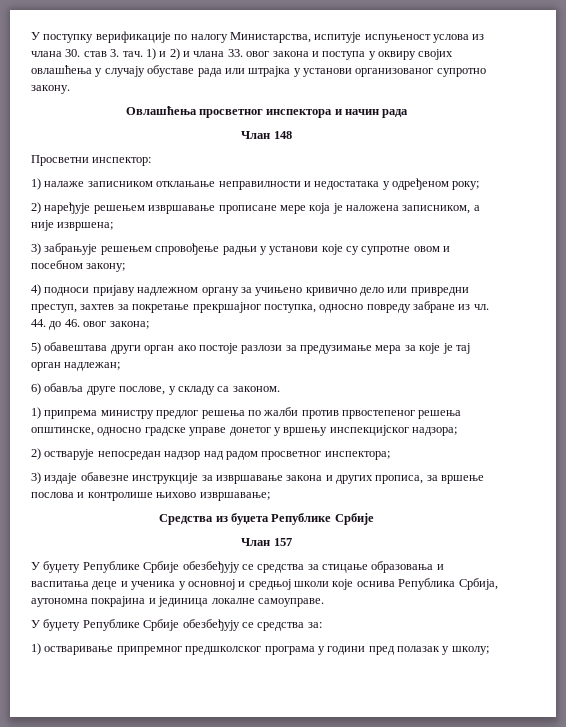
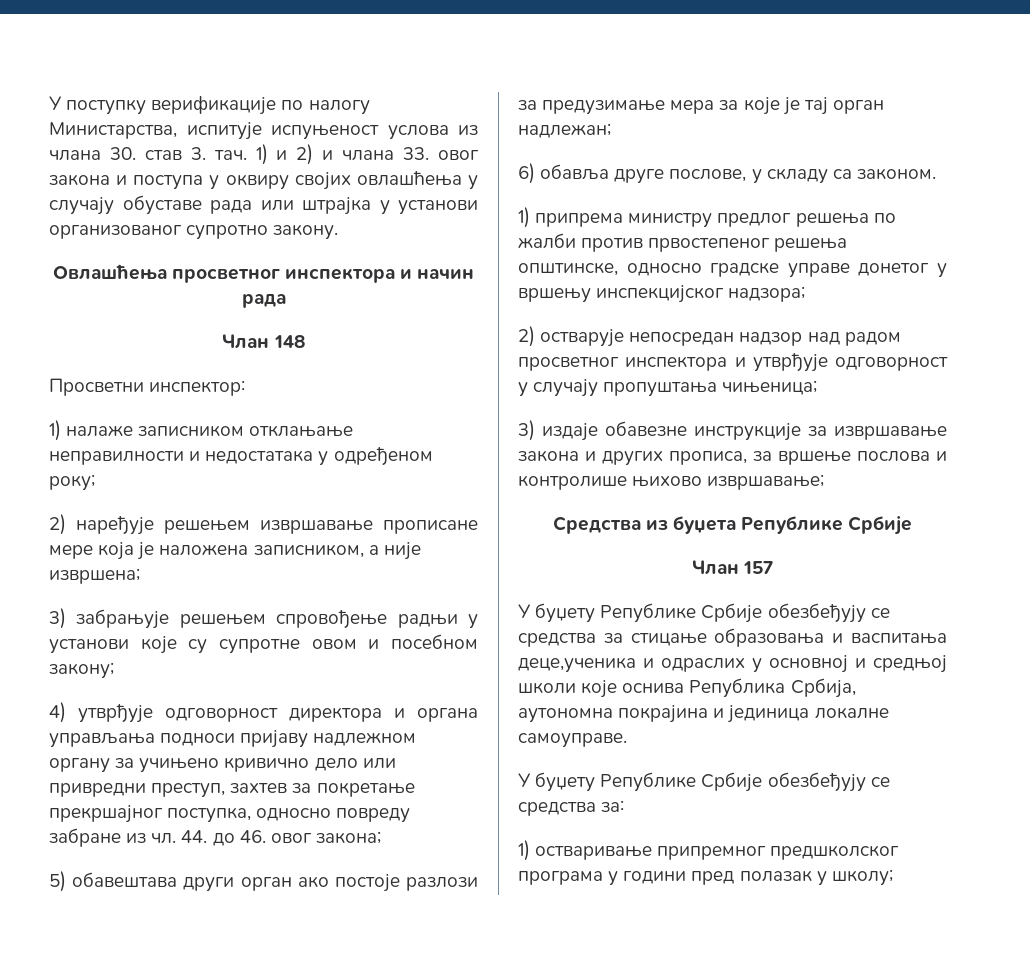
- 4) подноси пријаву надлежном органу за учињено кривично дело или привредни преступ, захтев за покретање прекршајног поступка, односно повреду забране из чл.
+ 4) утврђује одговорност директора и органа управљања подноси пријаву надлежном органу за учињено кривично дело или привредни преступ, захтев за покретање прекршајног поступка, односно повреду забране из чл.
- 2) остварује непосредан надзор над радом просветног инспектора;
+ 2) остварује непосредан надзор над радом просветног инспектора и утврђује одговорност у случају пропуштања чињеница;
- У буџету Републике Србије обезбеђују се средства за стицање образовања и васпитања деце и ученика у основној и средњој школи које оснива Република Србија, аутономна покрајина и јединица локалне самоуправе.
+ У буџету Републике Србије обезбеђују се средства за стицање образовања и васпитања деце,ученика и одраслих у основној и средњој школи које оснива Република Србија, аутономна покрајина и јединица локалне самоуправе.

